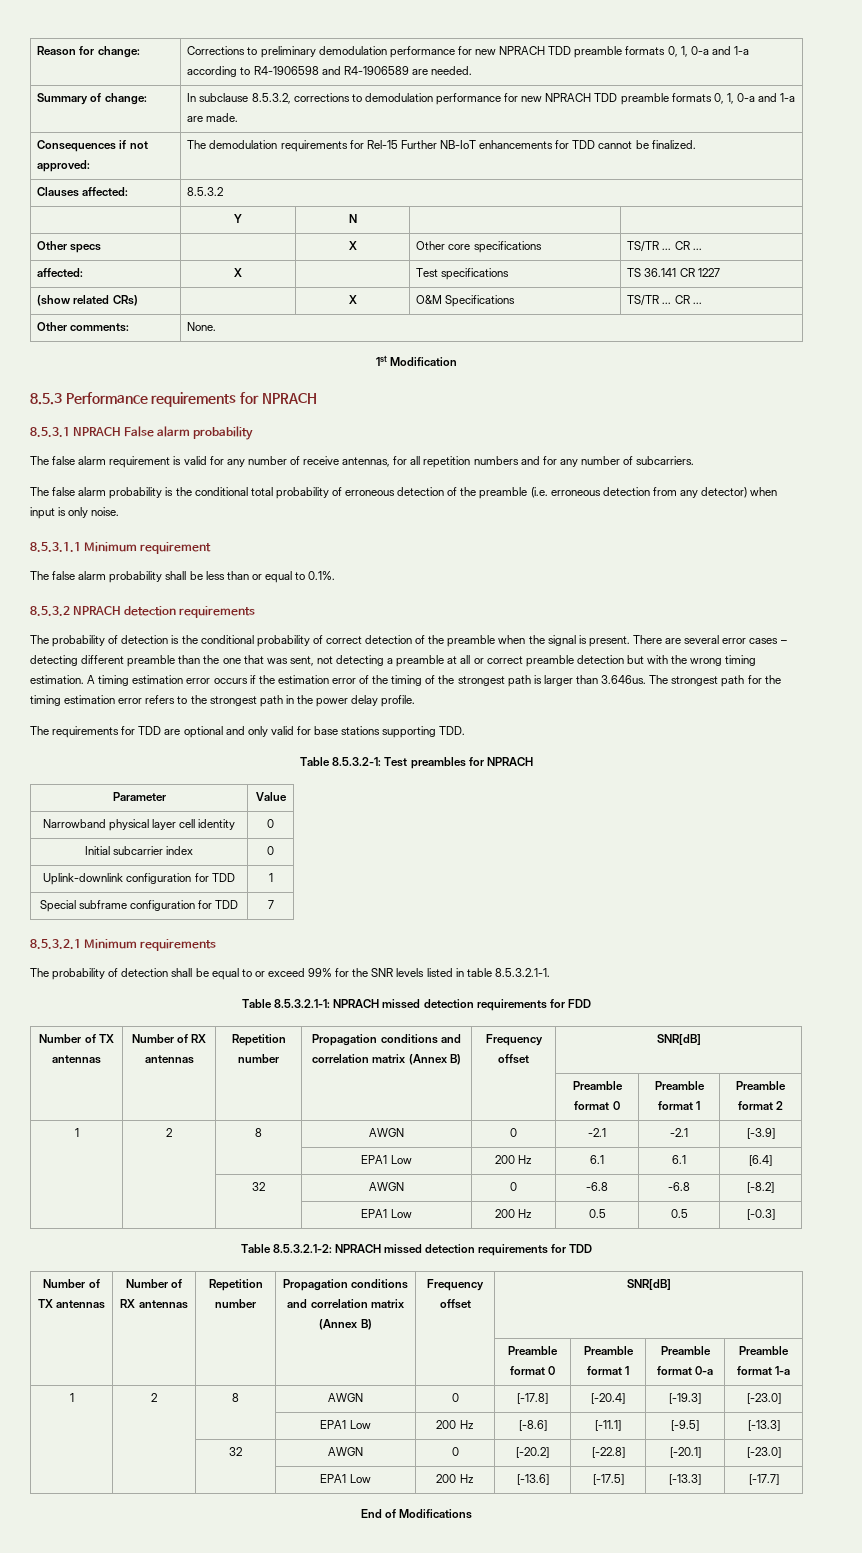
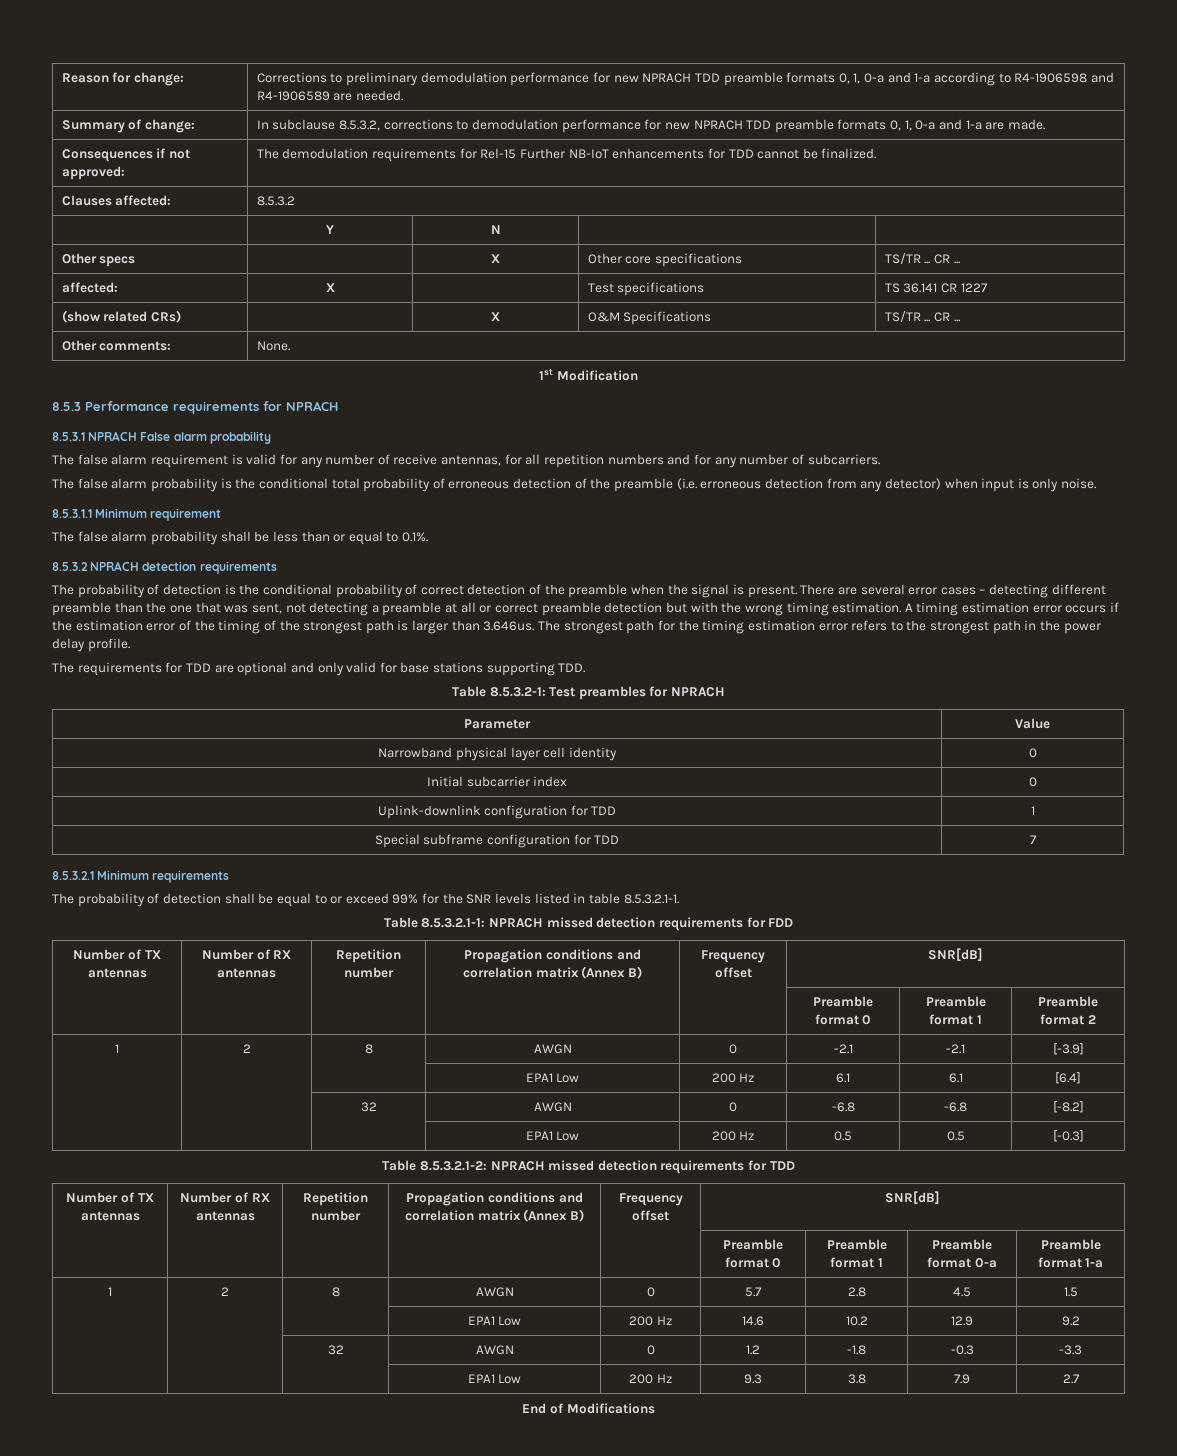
- 1 | 2 | 8 | AWGN | 0 | [-17.8] | [-20.4] | [-19.3] | [-23.0]
- | | | EPA1 Low | 200 Hz | [-8.6] | [-11.1] | [-9.5] | [-13.3]
- | | 32 | AWGN | 0 | [-20.2] | [-22.8] | [-20.1] | [-23.0]
- | | | EPA1 Low | 200 Hz | [-13.6] | [-17.5] | [-13.3] | [-17.7]
+ 1 | 2 | 8 | AWGN | 0 | 5.7 | 2.8 | 4.5 | 1.5
+ | | | EPA1 Low | 200 Hz | 14.6 | 10.2 | 12.9 | 9.2
+ | | 32 | AWGN | 0 | 1.2 | -1.8 | -0.3 | -3.3
+ | | | EPA1 Low | 200 Hz | 9.3 | 3.8 | 7.9 | 2.7

